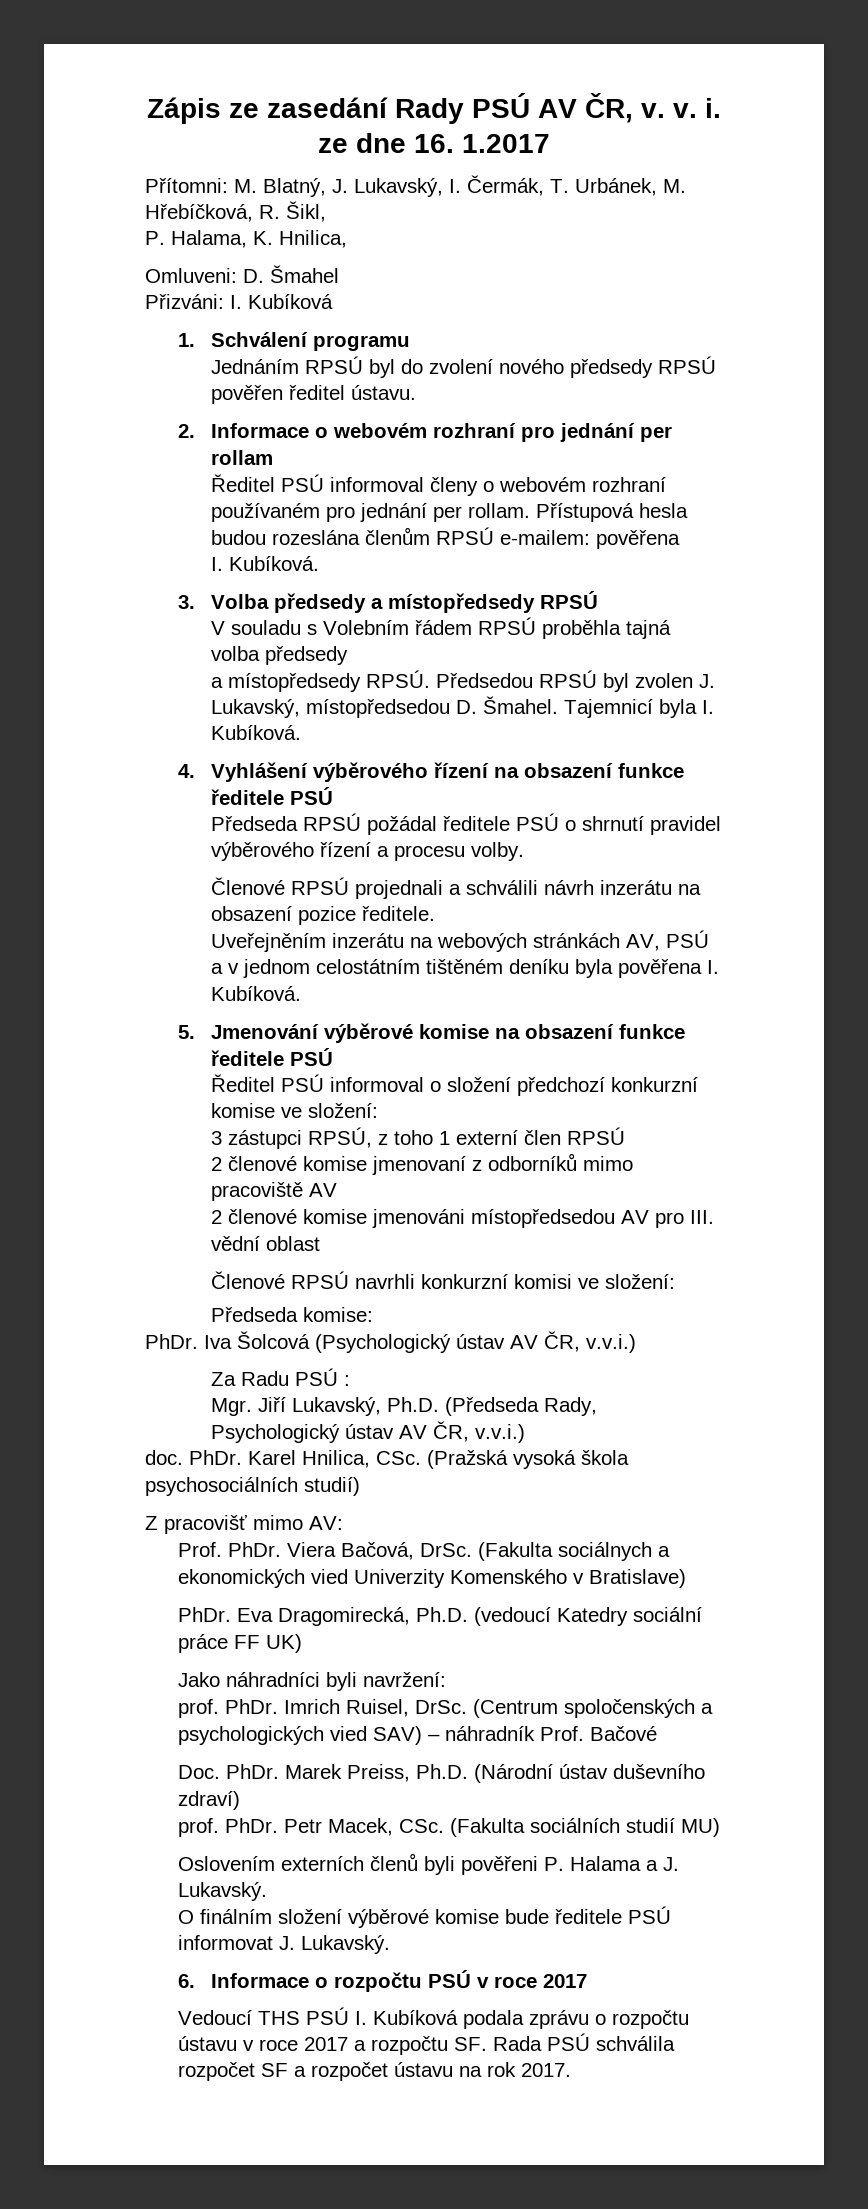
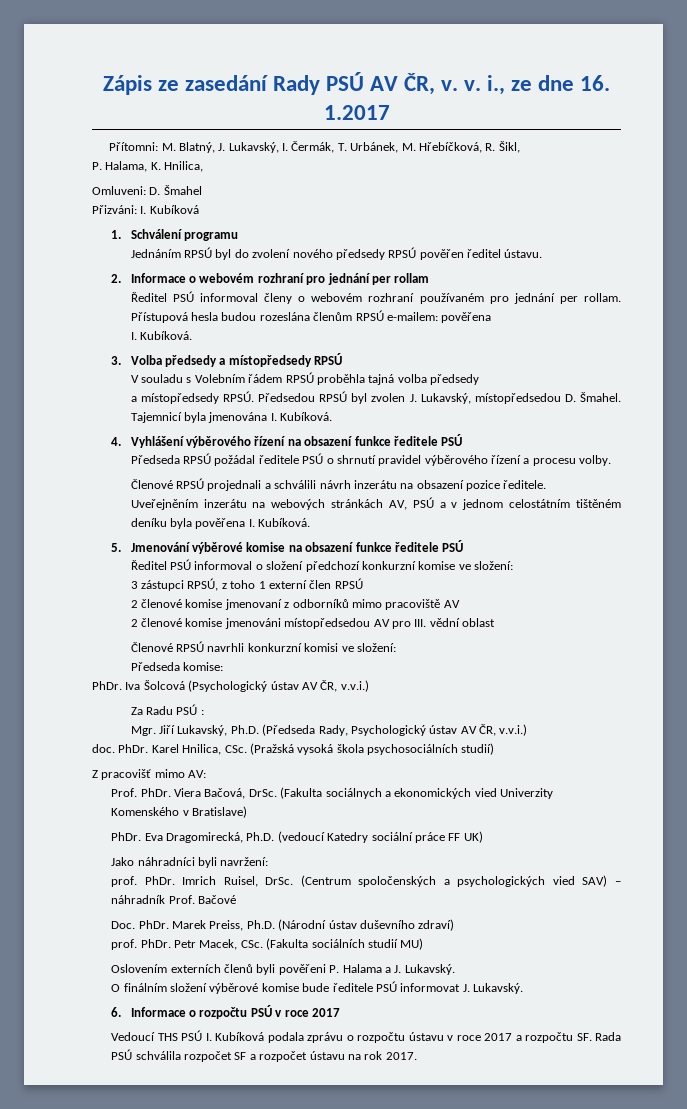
- Zápis ze zasedání Rady PSÚ AV ČR, v. v. i. ze dne 16. 1.2017
+ Zápis ze zasedání Rady PSÚ AV ČR, v. v. i., ze dne 16. 1.2017
- Tajemnicí byla I. Kubíková.
+ Tajemnicí byla jmenována I. Kubíková.

